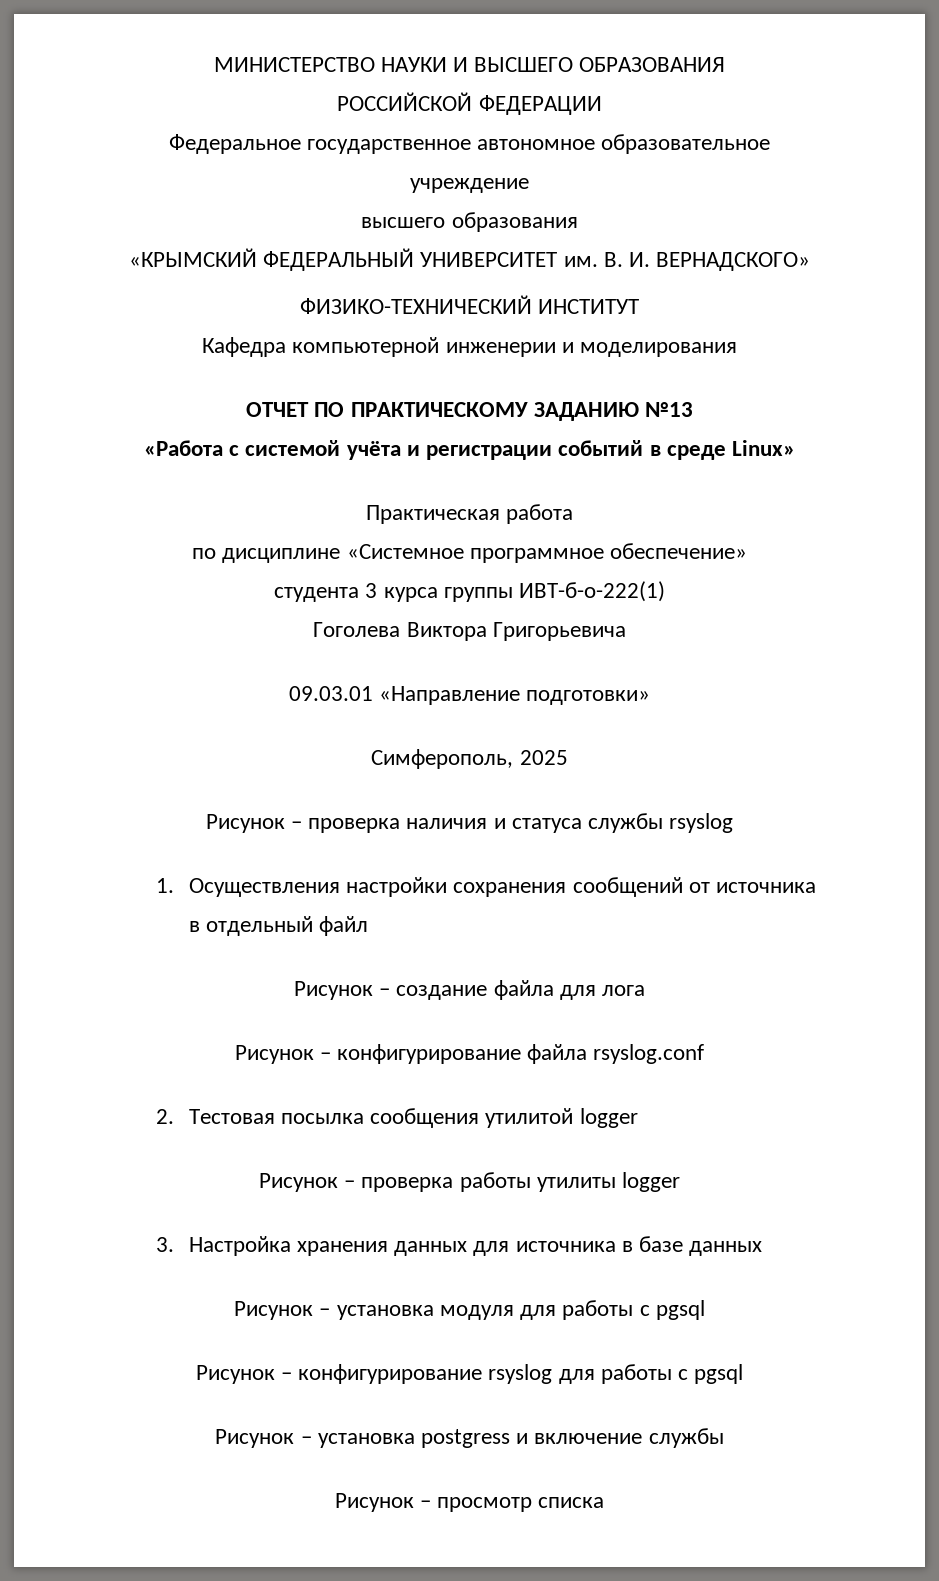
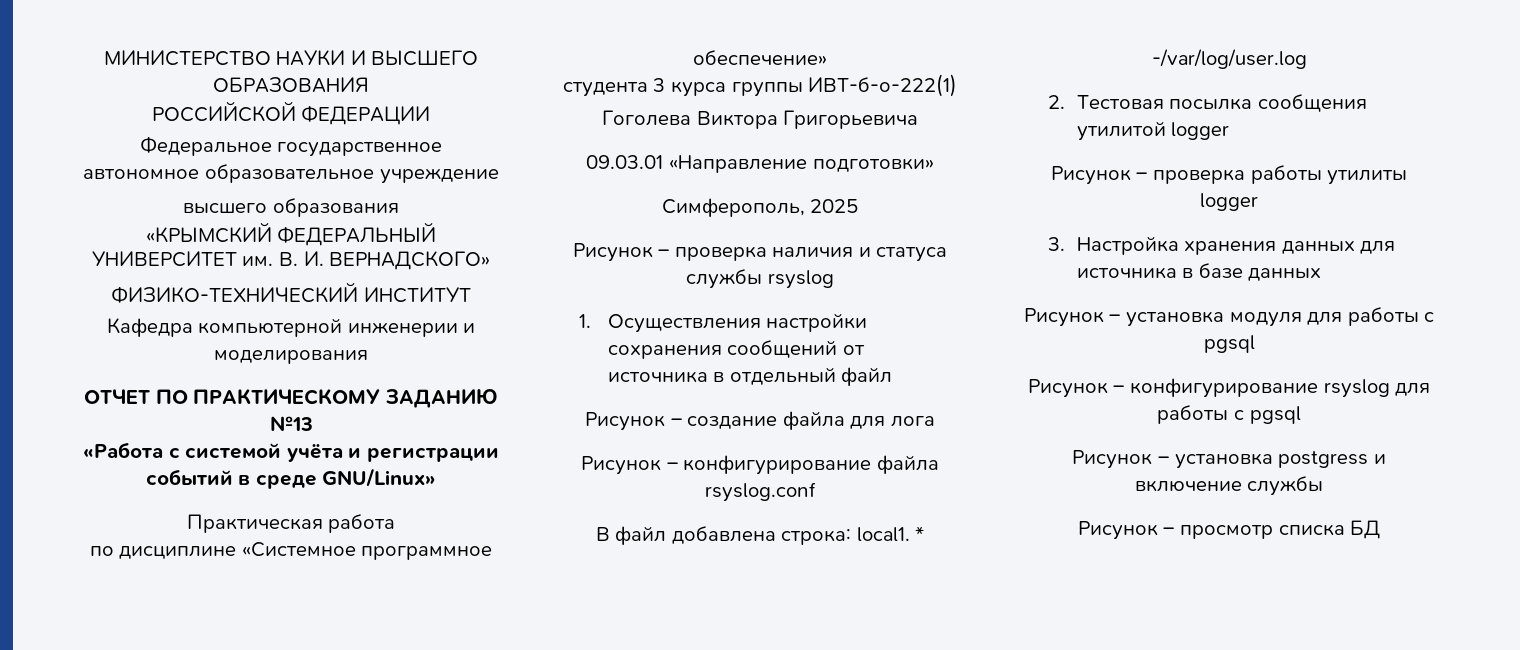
- «Работа с системой учёта и регистрации событий в среде Linux»
+ «Работа с системой учёта и регистрации событий в среде GNU/Linux»
+ В файл добавлена строка: local1. * -/var/log/user.log
- Рисунок – просмотр списка
+ Рисунок – просмотр списка БД

